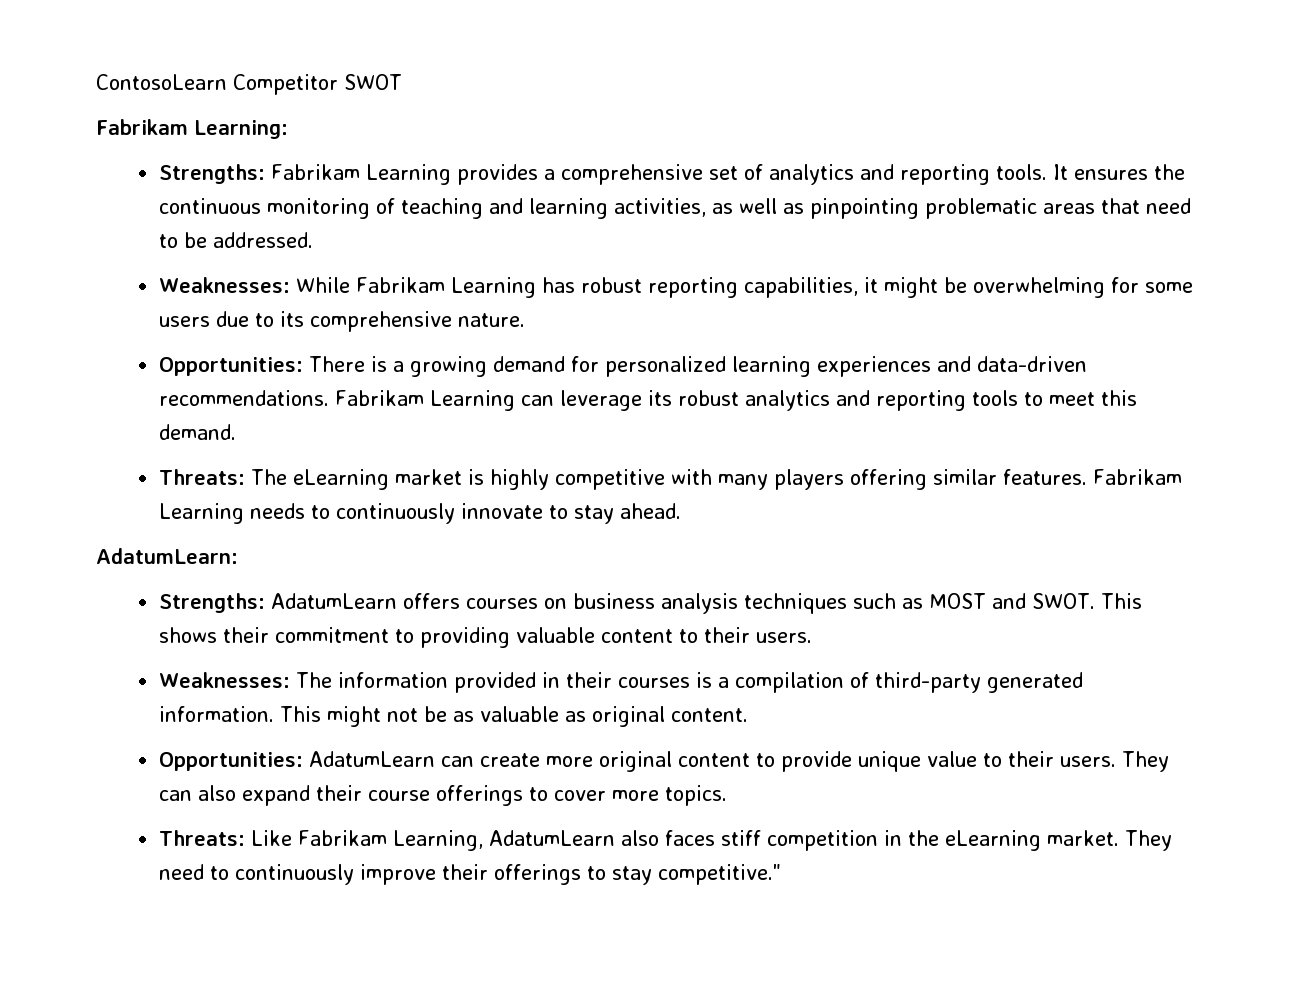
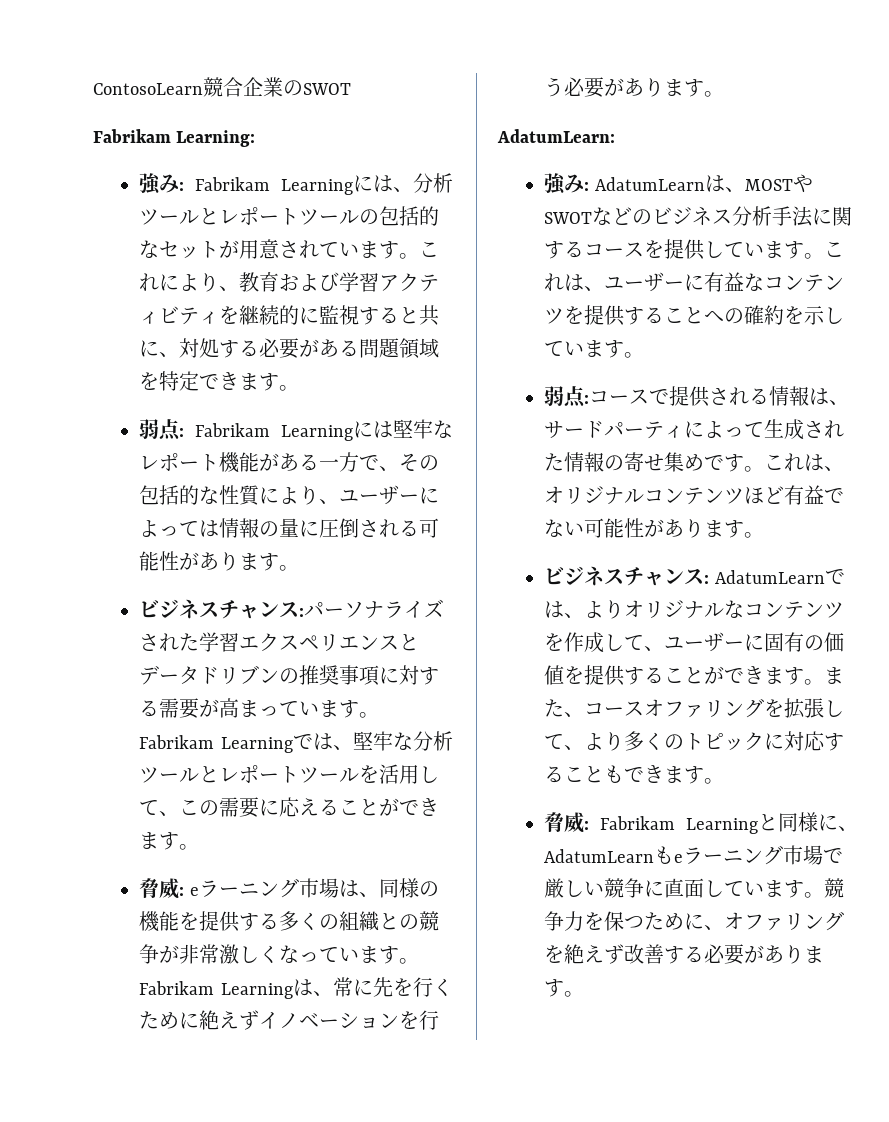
- ContosoLearn Competitor SWOT
+ ContosoLearn競合企業のSWOT
- Strengths: Fabrikam Learning provides a comprehensive set of analytics and reporting tools. It ensures the continuous monitoring of teaching and learning activities, as well as pinpointing problematic areas that need to be addressed.
- Weaknesses: While Fabrikam Learning has robust reporting capabilities, it might be overwhelming for some users due to its comprehensive nature.
- Opportunities: There is a growing demand for personalized learning experiences and data-driven recommendations. Fabrikam Learning can leverage its robust analytics and reporting tools to meet this demand.
- Threats: The eLearning market is highly competitive with many players offering similar features. Fabrikam Learning needs to continuously innovate to stay ahead.
+ 強み: Fabrikam Learningには、分析ツールとレポートツールの包括的なセットが用意されています。これにより、教育および学習アクティビティを継続的に監視すると共に、対処する必要がある問題領域を特定できます。
+ 弱点: Fabrikam Learningには堅牢なレポート機能がある一方で、その包括的な性質により、ユーザーによっては情報の量に圧倒される可能性があります。
+ ビジネスチャンス:パーソナライズされた学習エクスペリエンスとデータドリブンの推奨事項に対する需要が高まっています。Fabrikam Learningでは、堅牢な分析ツールとレポートツールを活用して、この需要に応えることができます。
+ 脅威: eラーニング市場は、同様の機能を提供する多くの組織との競争が非常激しくなっています。Fabrikam Learningは、常に先を行くために絶えずイノベーションを行う必要があります。
  AdatumLearn:
- Strengths: AdatumLearn offers courses on business analysis techniques such as MOST and SWOT. This shows their commitment to providing valuable content to their users.
- Weaknesses: The information provided in their courses is a compilation of third-party generated information. This might not be as valuable as original content.
- Opportunities: AdatumLearn can create more original content to provide unique value to their users. They can also expand their course offerings to cover more topics.
- Threats: Like Fabrikam Learning, AdatumLearn also faces stiff competition in the eLearning market. They need to continuously improve their offerings to stay competitive."
+ 強み: AdatumLearnは、MOSTやSWOTなどのビジネス分析手法に関するコースを提供しています。これは、ユーザーに有益なコンテンツを提供することへの確約を示しています。
+ 弱点:コースで提供される情報は、サードパーティによって生成された情報の寄せ集めです。これは、オリジナルコンテンツほど有益でない可能性があります。
+ ビジネスチャンス: AdatumLearnでは、よりオリジナルなコンテンツを作成して、ユーザーに固有の価値を提供することができます。また、コースオファリングを拡張して、より多くのトピックに対応することもできます。
+ 脅威: Fabrikam Learningと同様に、AdatumLearnもeラーニング市場で厳しい競争に直面しています。競争力を保つために、オファリングを絶えず改善する必要があります。

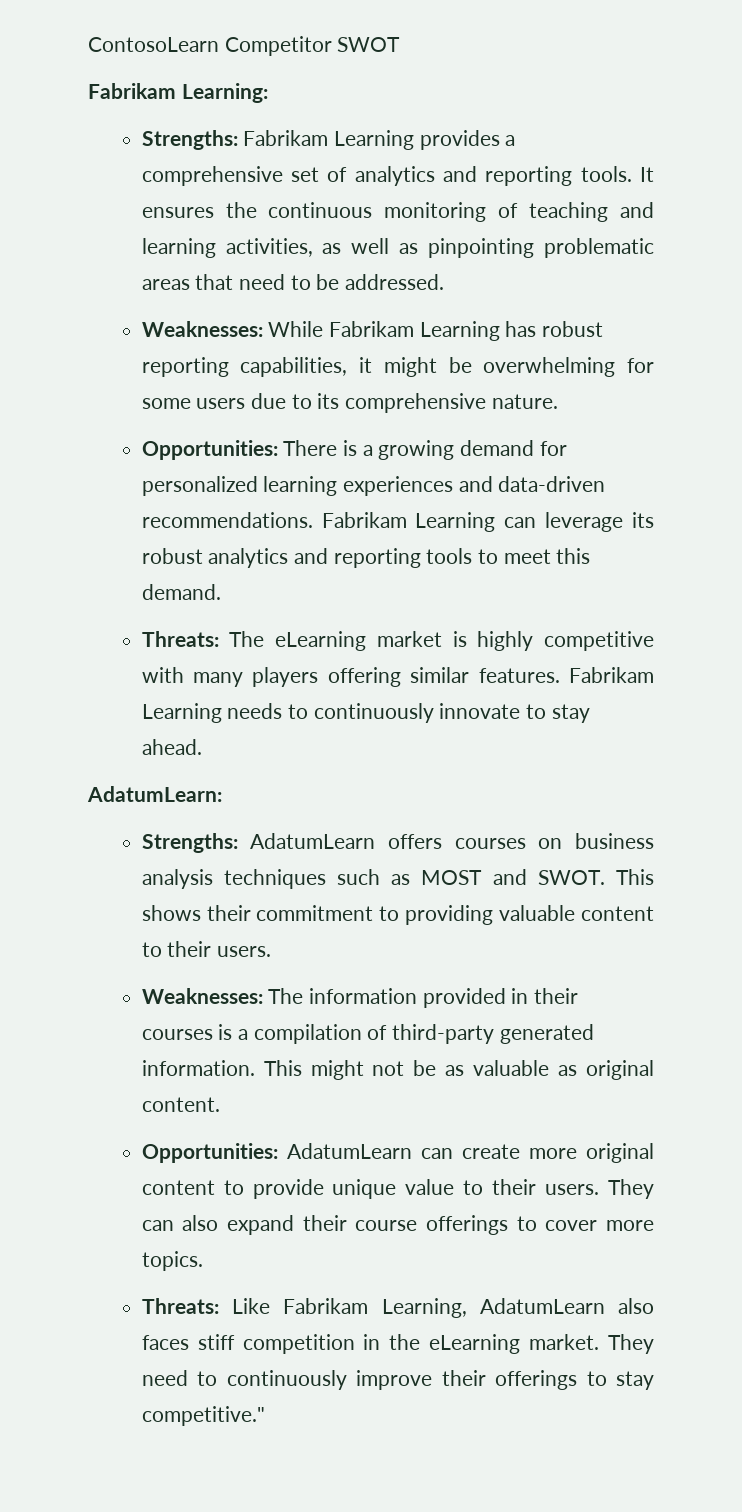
- ContosoLearn競合企業のSWOT
+ ContosoLearn Competitor SWOT
- 強み: Fabrikam Learningには、分析ツールとレポートツールの包括的なセットが用意されています。これにより、教育および学習アクティビティを継続的に監視すると共に、対処する必要がある問題領域を特定できます。
- 弱点: Fabrikam Learningには堅牢なレポート機能がある一方で、その包括的な性質により、ユーザーによっては情報の量に圧倒される可能性があります。
- ビジネスチャンス:パーソナライズされた学習エクスペリエンスとデータドリブンの推奨事項に対する需要が高まっています。Fabrikam Learningでは、堅牢な分析ツールとレポートツールを活用して、この需要に応えることができます。
- 脅威: eラーニング市場は、同様の機能を提供する多くの組織との競争が非常激しくなっています。Fabrikam Learningは、常に先を行くために絶えずイノベーションを行う必要があります。
+ Strengths: Fabrikam Learning provides a comprehensive set of analytics and reporting tools. It ensures the continuous monitoring of teaching and learning activities, as well as pinpointing problematic areas that need to be addressed.
+ Weaknesses: While Fabrikam Learning has robust reporting capabilities, it might be overwhelming for some users due to its comprehensive nature.
+ Opportunities: There is a growing demand for personalized learning experiences and data-driven recommendations. Fabrikam Learning can leverage its robust analytics and reporting tools to meet this demand.
+ Threats: The eLearning market is highly competitive with many players offering similar features. Fabrikam Learning needs to continuously innovate to stay ahead.
  AdatumLearn:
- 強み: AdatumLearnは、MOSTやSWOTなどのビジネス分析手法に関するコースを提供しています。これは、ユーザーに有益なコンテンツを提供することへの確約を示しています。
- 弱点:コースで提供される情報は、サードパーティによって生成された情報の寄せ集めです。これは、オリジナルコンテンツほど有益でない可能性があります。
- ビジネスチャンス: AdatumLearnでは、よりオリジナルなコンテンツを作成して、ユーザーに固有の価値を提供することができます。また、コースオファリングを拡張して、より多くのトピックに対応することもできます。
- 脅威: Fabrikam Learningと同様に、AdatumLearnもeラーニング市場で厳しい競争に直面しています。競争力を保つために、オファリングを絶えず改善する必要があります。
+ Strengths: AdatumLearn offers courses on business analysis techniques such as MOST and SWOT. This shows their commitment to providing valuable content to their users.
+ Weaknesses: The information provided in their courses is a compilation of third-party generated information. This might not be as valuable as original content.
+ Opportunities: AdatumLearn can create more original content to provide unique value to their users. They can also expand their course offerings to cover more topics.
+ Threats: Like Fabrikam Learning, AdatumLearn also faces stiff competition in the eLearning market. They need to continuously improve their offerings to stay competitive."

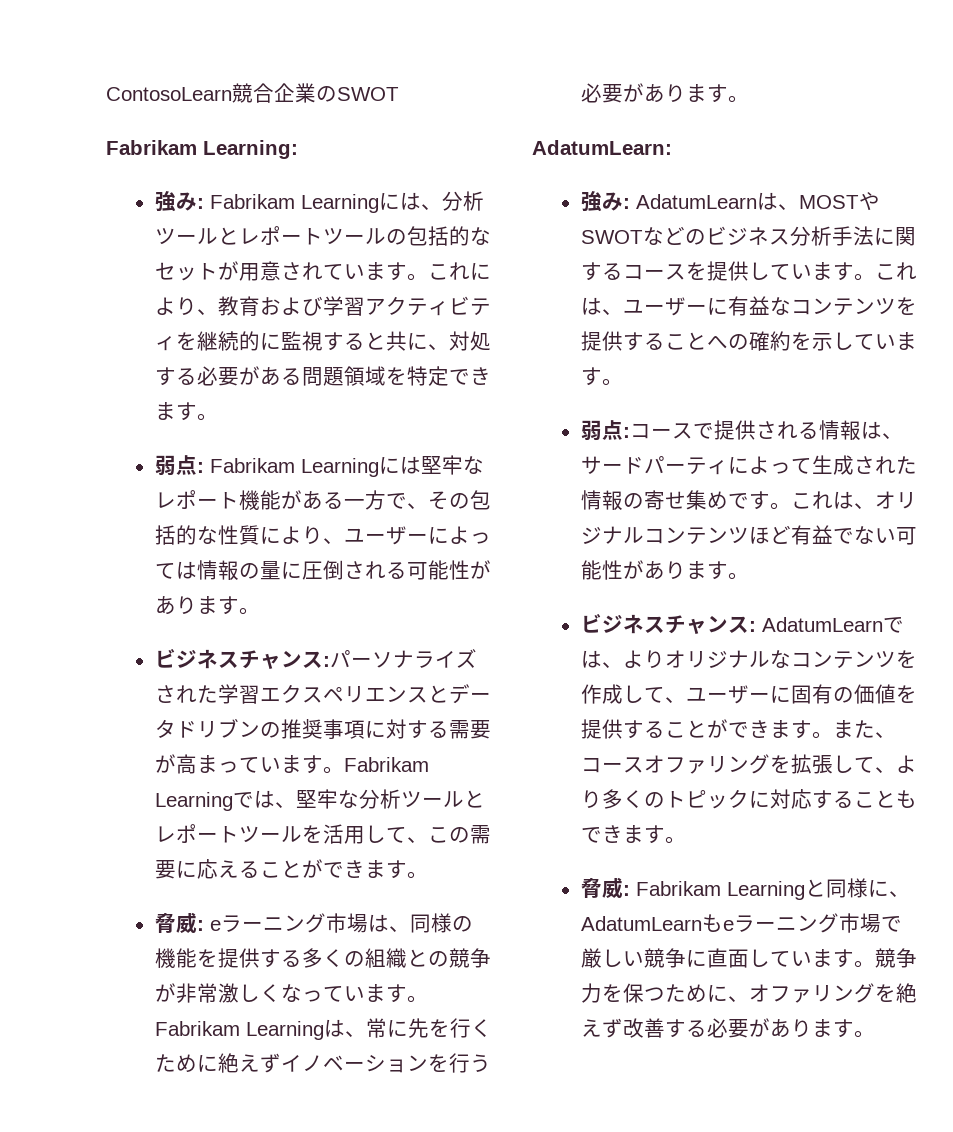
- ContosoLearn Competitor SWOT
+ ContosoLearn競合企業のSWOT
- Strengths: Fabrikam Learning provides a comprehensive set of analytics and reporting tools. It ensures the continuous monitoring of teaching and learning activities, as well as pinpointing problematic areas that need to be addressed.
- Weaknesses: While Fabrikam Learning has robust reporting capabilities, it might be overwhelming for some users due to its comprehensive nature.
- Opportunities: There is a growing demand for personalized learning experiences and data-driven recommendations. Fabrikam Learning can leverage its robust analytics and reporting tools to meet this demand.
- Threats: The eLearning market is highly competitive with many players offering similar features. Fabrikam Learning needs to continuously innovate to stay ahead.
+ 強み: Fabrikam Learningには、分析ツールとレポートツールの包括的なセットが用意されています。これにより、教育および学習アクティビティを継続的に監視すると共に、対処する必要がある問題領域を特定できます。
+ 弱点: Fabrikam Learningには堅牢なレポート機能がある一方で、その包括的な性質により、ユーザーによっては情報の量に圧倒される可能性があります。
+ ビジネスチャンス:パーソナライズされた学習エクスペリエンスとデータドリブンの推奨事項に対する需要が高まっています。Fabrikam Learningでは、堅牢な分析ツールとレポートツールを活用して、この需要に応えることができます。
+ 脅威: eラーニング市場は、同様の機能を提供する多くの組織との競争が非常激しくなっています。Fabrikam Learningは、常に先を行くために絶えずイノベーションを行う必要があります。
  AdatumLearn:
- Strengths: AdatumLearn offers courses on business analysis techniques such as MOST and SWOT. This shows their commitment to providing valuable content to their users.
- Weaknesses: The information provided in their courses is a compilation of third-party generated information. This might not be as valuable as original content.
- Opportunities: AdatumLearn can create more original content to provide unique value to their users. They can also expand their course offerings to cover more topics.
- Threats: Like Fabrikam Learning, AdatumLearn also faces stiff competition in the eLearning market. They need to continuously improve their offerings to stay competitive."
+ 強み: AdatumLearnは、MOSTやSWOTなどのビジネス分析手法に関するコースを提供しています。これは、ユーザーに有益なコンテンツを提供することへの確約を示しています。
+ 弱点:コースで提供される情報は、サードパーティによって生成された情報の寄せ集めです。これは、オリジナルコンテンツほど有益でない可能性があります。
+ ビジネスチャンス: AdatumLearnでは、よりオリジナルなコンテンツを作成して、ユーザーに固有の価値を提供することができます。また、コースオファリングを拡張して、より多くのトピックに対応することもできます。
+ 脅威: Fabrikam Learningと同様に、AdatumLearnもeラーニング市場で厳しい競争に直面しています。競争力を保つために、オファリングを絶えず改善する必要があります。

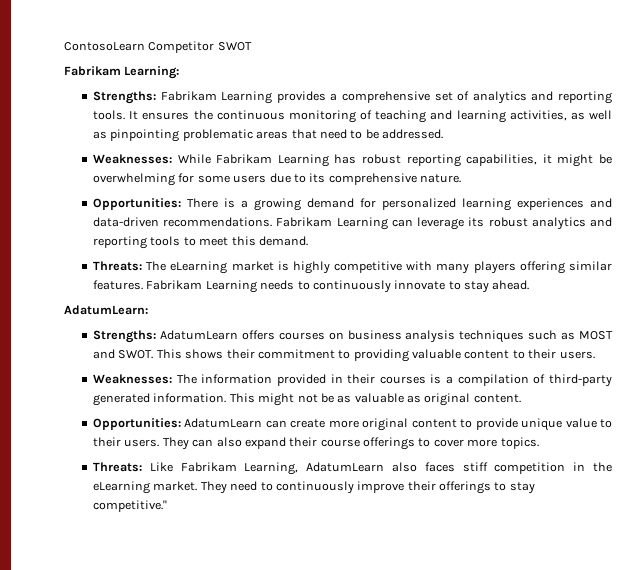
- ContosoLearn競合企業のSWOT
+ ContosoLearn Competitor SWOT
- 強み: Fabrikam Learningには、分析ツールとレポートツールの包括的なセットが用意されています。これにより、教育および学習アクティビティを継続的に監視すると共に、対処する必要がある問題領域を特定できます。
- 弱点: Fabrikam Learningには堅牢なレポート機能がある一方で、その包括的な性質により、ユーザーによっては情報の量に圧倒される可能性があります。
- ビジネスチャンス:パーソナライズされた学習エクスペリエンスとデータドリブンの推奨事項に対する需要が高まっています。Fabrikam Learningでは、堅牢な分析ツールとレポートツールを活用して、この需要に応えることができます。
- 脅威: eラーニング市場は、同様の機能を提供する多くの組織との競争が非常激しくなっています。Fabrikam Learningは、常に先を行くために絶えずイノベーションを行う必要があります。
+ Strengths: Fabrikam Learning provides a comprehensive set of analytics and reporting tools. It ensures the continuous monitoring of teaching and learning activities, as well as pinpointing problematic areas that need to be addressed.
+ Weaknesses: While Fabrikam Learning has robust reporting capabilities, it might be overwhelming for some users due to its comprehensive nature.
+ Opportunities: There is a growing demand for personalized learning experiences and data-driven recommendations. Fabrikam Learning can leverage its robust analytics and reporting tools to meet this demand.
+ Threats: The eLearning market is highly competitive with many players offering similar features. Fabrikam Learning needs to continuously innovate to stay ahead.
  AdatumLearn:
- 強み: AdatumLearnは、MOSTやSWOTなどのビジネス分析手法に関するコースを提供しています。これは、ユーザーに有益なコンテンツを提供することへの確約を示しています。
- 弱点:コースで提供される情報は、サードパーティによって生成された情報の寄せ集めです。これは、オリジナルコンテンツほど有益でない可能性があります。
- ビジネスチャンス: AdatumLearnでは、よりオリジナルなコンテンツを作成して、ユーザーに固有の価値を提供することができます。また、コースオファリングを拡張して、より多くのトピックに対応することもできます。
- 脅威: Fabrikam Learningと同様に、AdatumLearnもeラーニング市場で厳しい競争に直面しています。競争力を保つために、オファリングを絶えず改善する必要があります。
+ Strengths: AdatumLearn offers courses on business analysis techniques such as MOST and SWOT. This shows their commitment to providing valuable content to their users.
+ Weaknesses: The information provided in their courses is a compilation of third-party generated information. This might not be as valuable as original content.
+ Opportunities: AdatumLearn can create more original content to provide unique value to their users. They can also expand their course offerings to cover more topics.
+ Threats: Like Fabrikam Learning, AdatumLearn also faces stiff competition in the eLearning market. They need to continuously improve their offerings to stay competitive."

